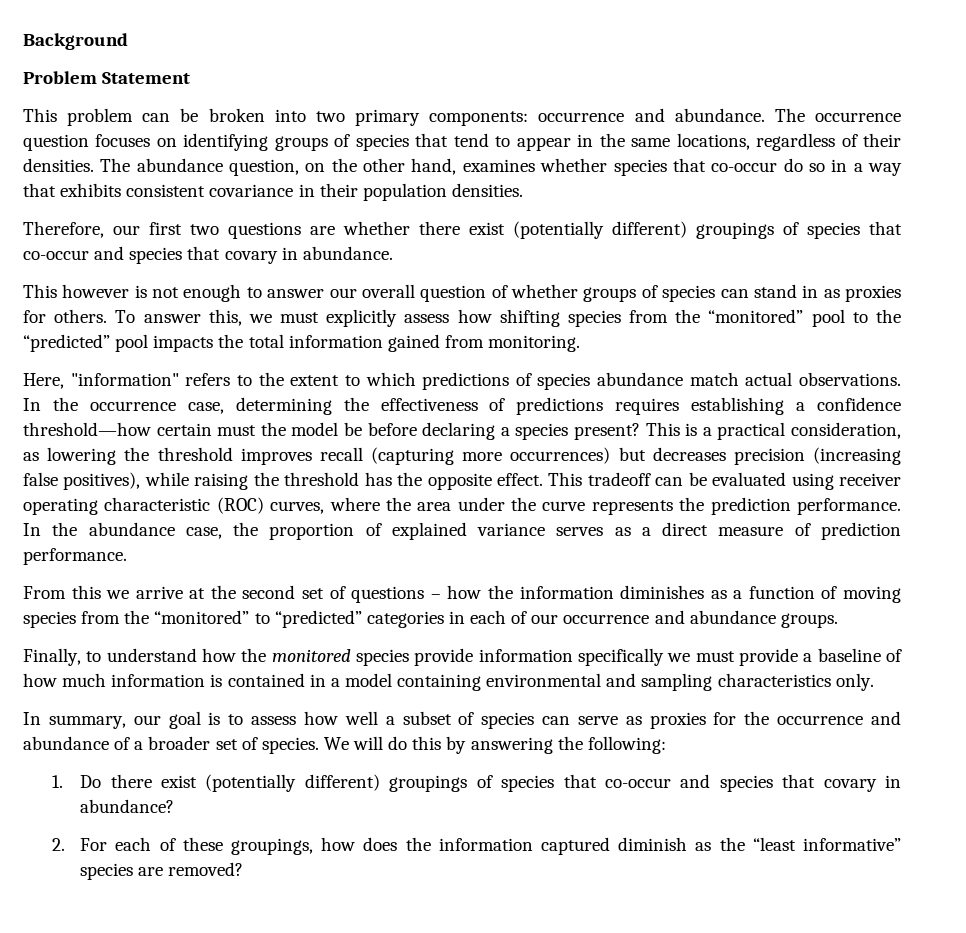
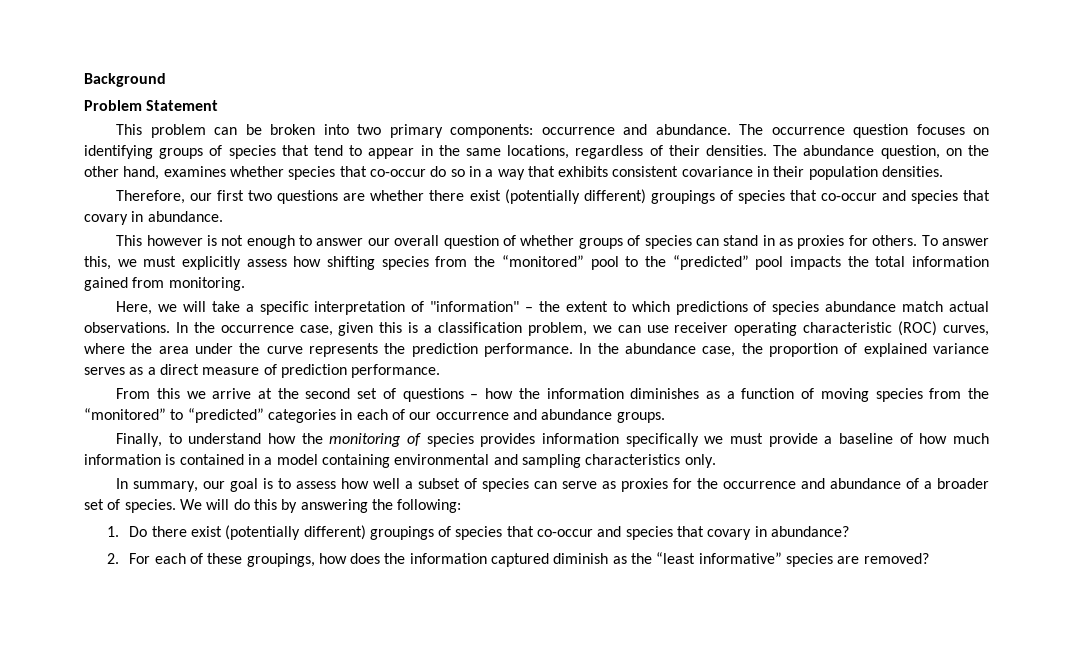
- Here, "information" refers to the extent to which predictions of species abundance match actual observations.
+ Here, we will take a specific interpretation of "information" – the extent to which predictions of species abundance match actual observations.
- In the occurrence case, determining the effectiveness of predictions requires establishing a confidence threshold—how certain must the model be before declaring a species present? This is a practical consideration, as lowering the threshold improves recall (capturing more occurrences) but decreases precision (increasing false positives), while raising the threshold has the opposite effect. This tradeoff can be evaluated using receiver operating characteristic (ROC) curves, where the area under the curve represents the prediction performance.
+ In the occurrence case, given this is a classification problem, we can use receiver operating characteristic (ROC) curves, where the area under the curve represents the prediction performance.
- Finally, to understand how the monitored species provide information specifically we must provide a baseline of how much information is contained in a model containing environmental and sampling characteristics only.
+ Finally, to understand how the monitoring of species provides information specifically we must provide a baseline of how much information is contained in a model containing environmental and sampling characteristics only.

